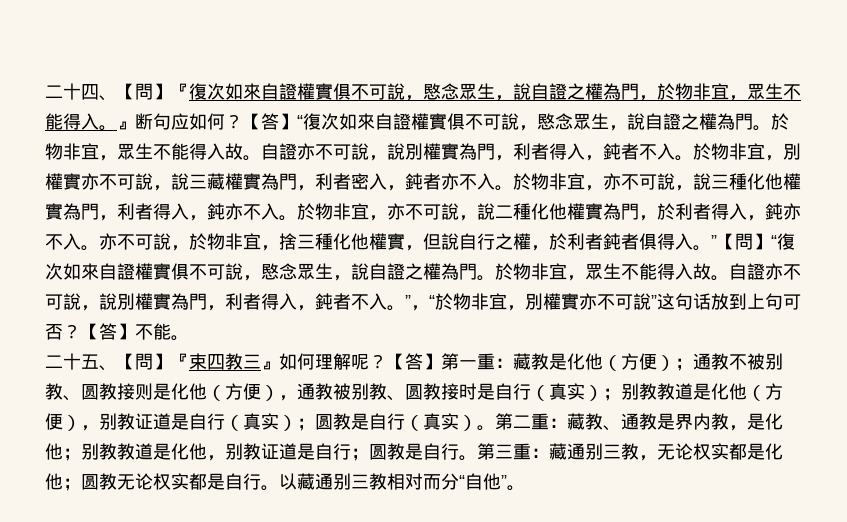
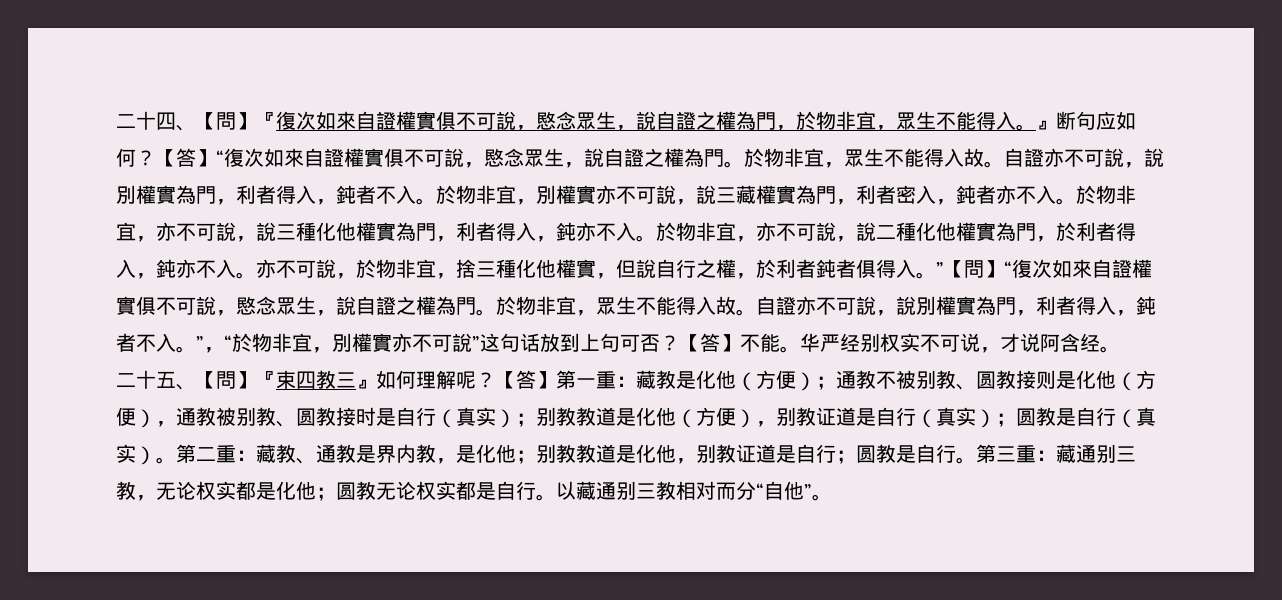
+ 华严经别权实不可说，才说阿含经。

